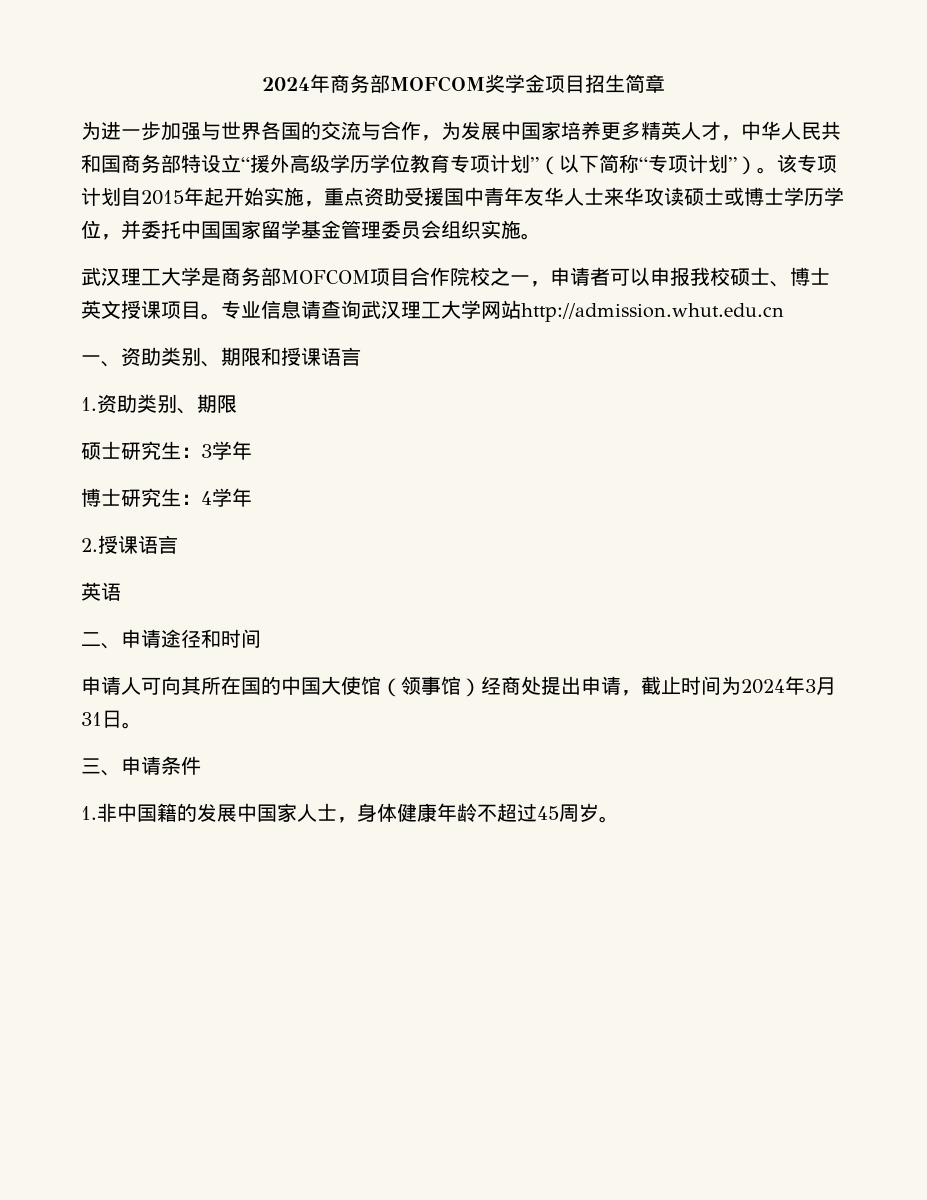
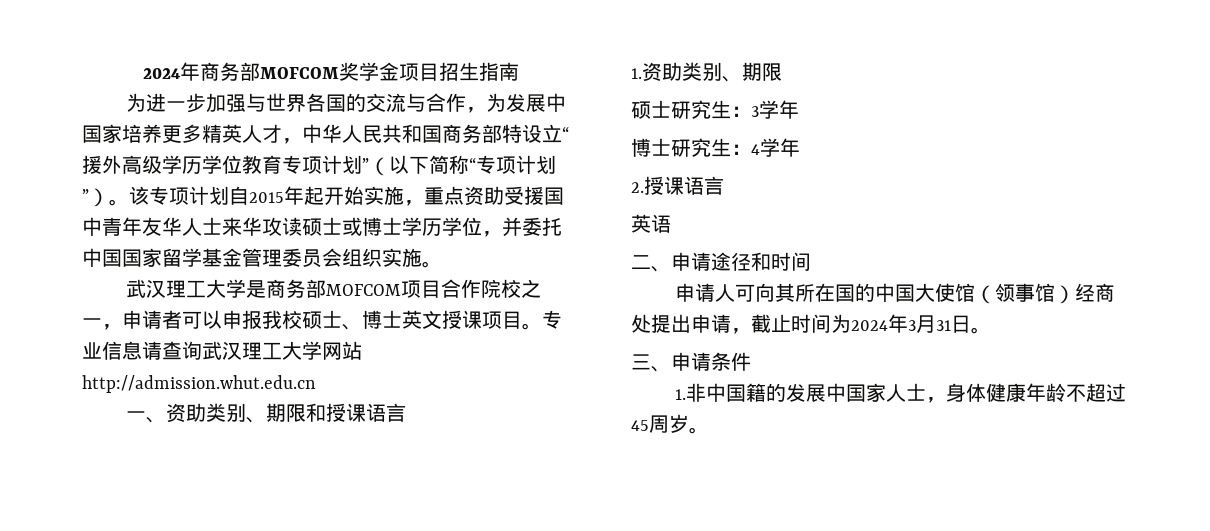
- 2024年商务部MOFCOM奖学金项目招生简章
+ 2024年商务部MOFCOM奖学金项目招生指南

